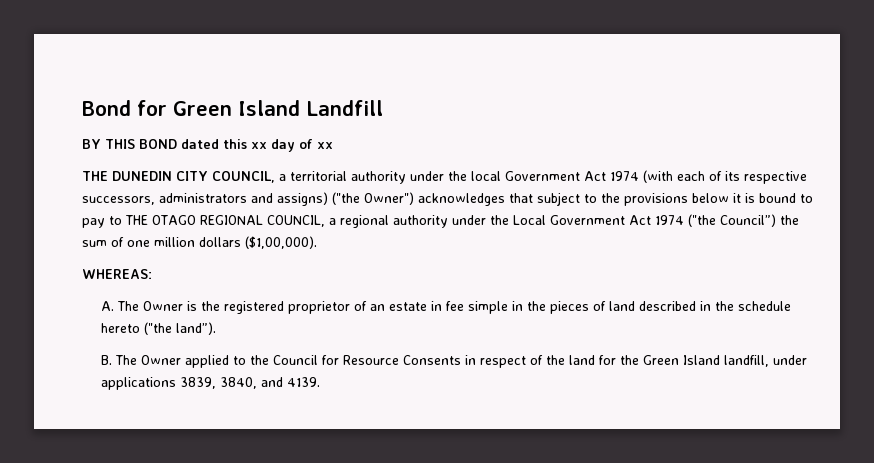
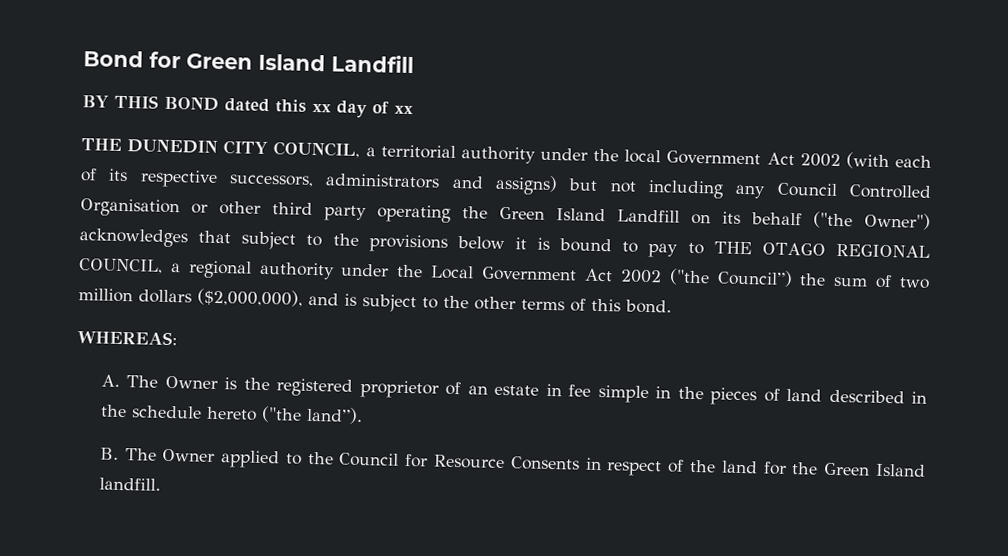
- THE DUNEDIN CITY COUNCIL, a territorial authority under the local Government Act 1974 (with each of its respective successors, administrators and assigns) ("the Owner") acknowledges that subject to the provisions below it is bound to pay to THE OTAGO REGIONAL COUNCIL, a regional authority under the Local Government Act 1974 ("the Council”) the sum of one million dollars ($1,00,000).
+ THE DUNEDIN CITY COUNCIL, a territorial authority under the local Government Act 2002 (with each of its respective successors, administrators and assigns) but not including any Council Controlled Organisation or other third party operating the Green Island Landfill on its behalf ("the Owner") acknowledges that subject to the provisions below it is bound to pay to THE OTAGO REGIONAL COUNCIL, a regional authority under the Local Government Act 2002 ("the Council”) the sum of two million dollars ($2,000,000), and is subject to the other terms of this bond.
- B. The Owner applied to the Council for Resource Consents in respect of the land for the Green Island landfill, under applications 3839, 3840, and 4139.
+ B. The Owner applied to the Council for Resource Consents in respect of the land for the Green Island landfill.

